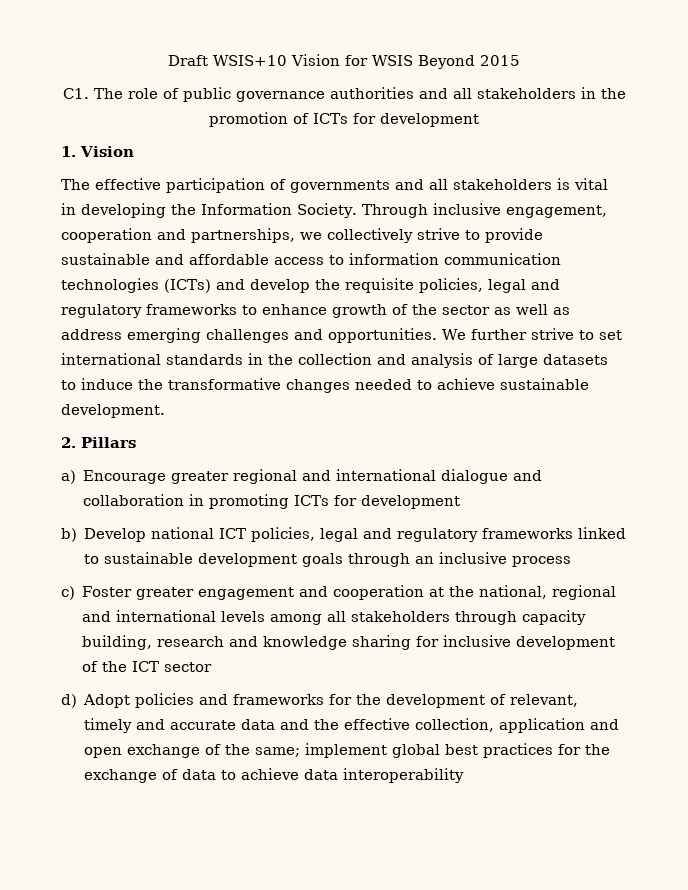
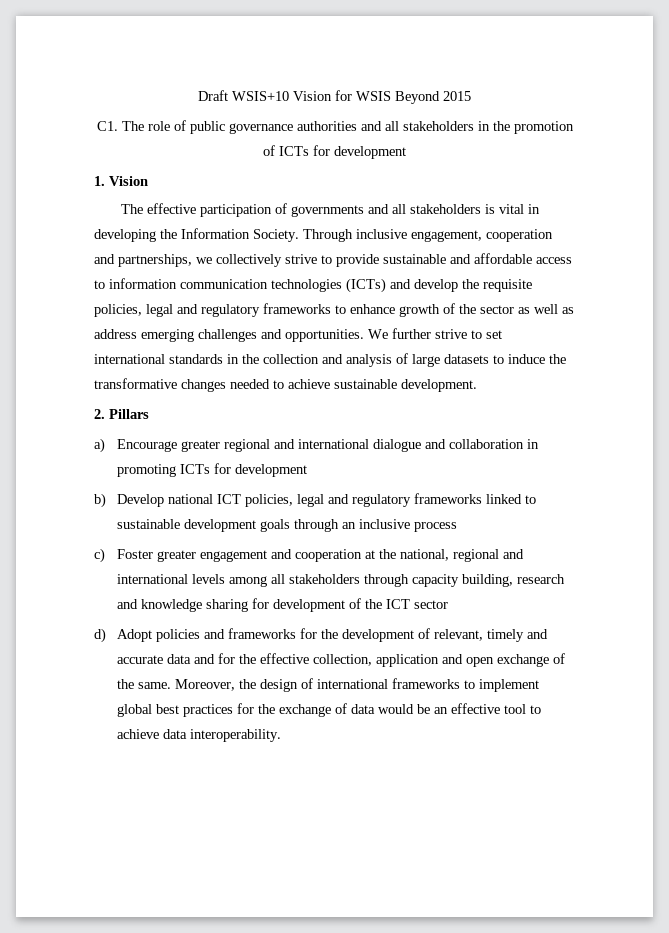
- c) Foster greater engagement and cooperation at the national, regional and international levels among all stakeholders through capacity building, research and knowledge sharing for inclusive development of the ICT sector
+ c) Foster greater engagement and cooperation at the national, regional and international levels among all stakeholders through capacity building, research and knowledge sharing for development of the ICT sector
- d) Adopt policies and frameworks for the development of relevant, timely and accurate data and the effective collection, application and open exchange of the same; implement global best practices for the exchange of data to achieve data interoperability
+ d) Adopt policies and frameworks for the development of relevant, timely and accurate data and for the effective collection, application and open exchange of the same. Moreover, the design of international frameworks to implement global best practices for the exchange of data would be an effective tool to achieve data interoperability.

